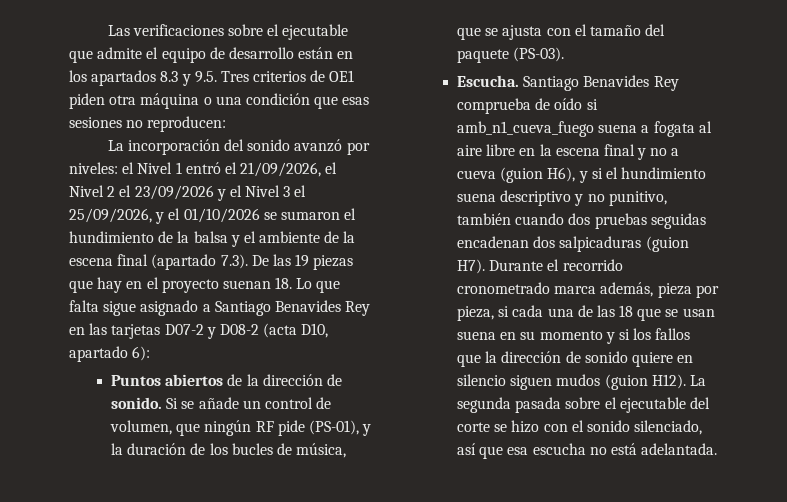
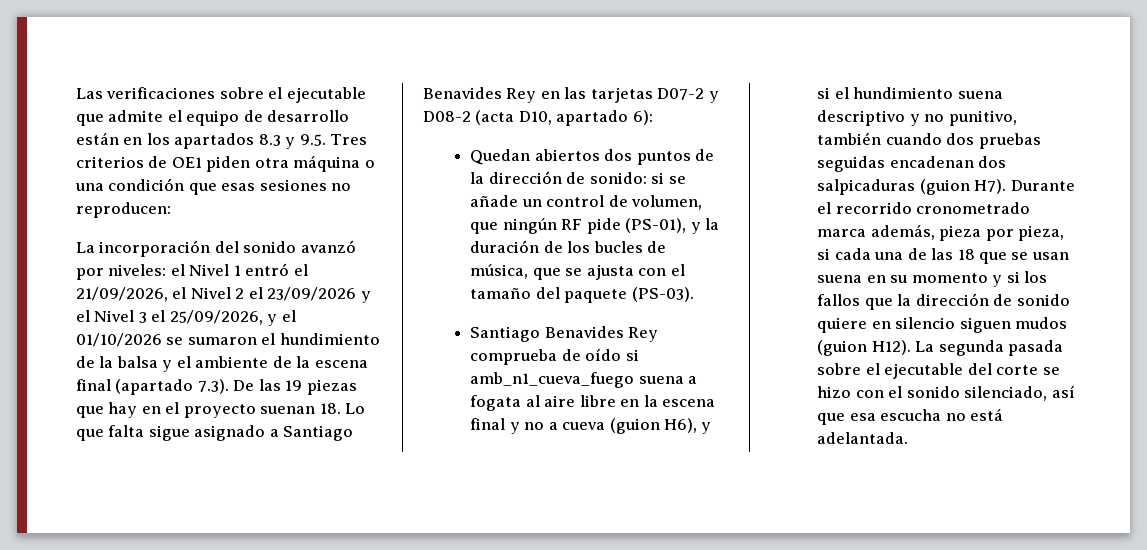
- Puntos abiertos de la dirección de sonido. Si se añade un control de volumen, que ningún RF pide (PS-01), y la duración de los bucles de música, que se ajusta con el tamaño del paquete (PS-03).
+ Quedan abiertos dos puntos de la dirección de sonido: si se añade un control de volumen, que ningún RF pide (PS-01), y la duración de los bucles de música, que se ajusta con el tamaño del paquete (PS-03).
- Escucha.

